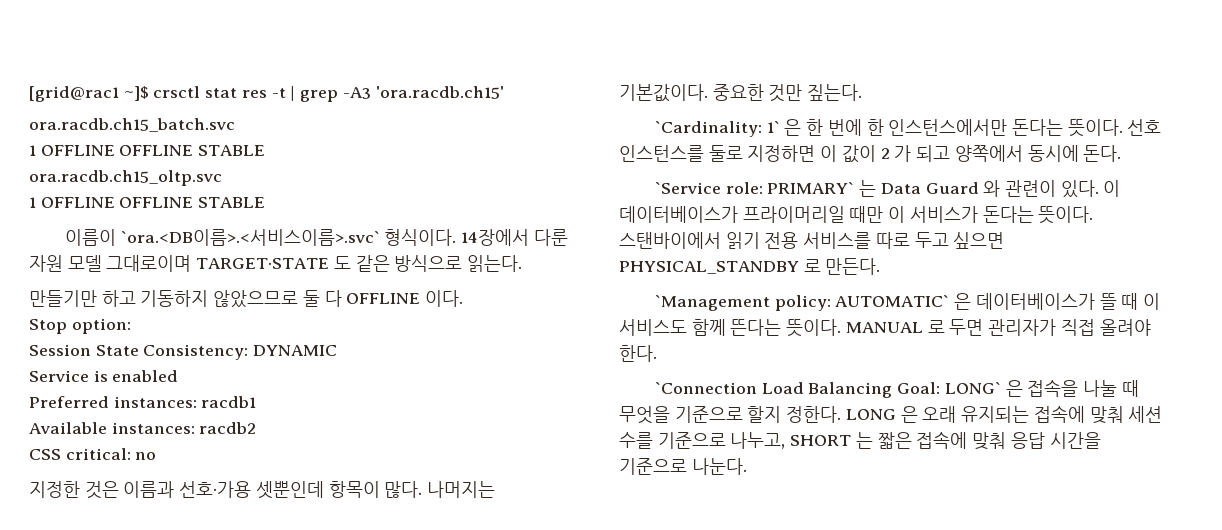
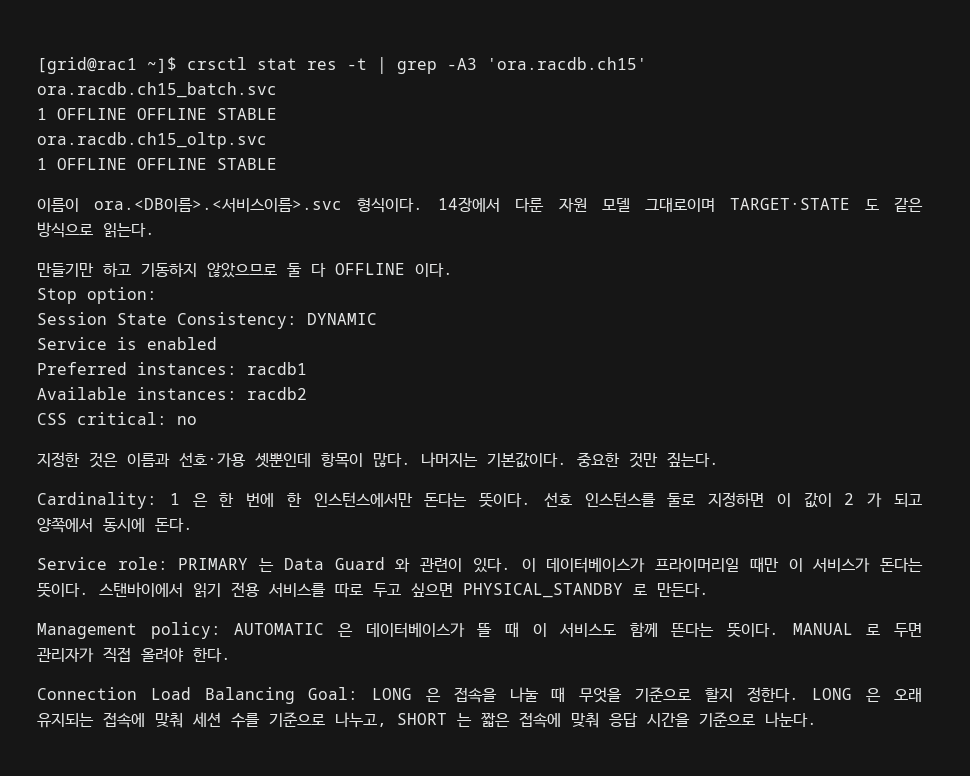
- 이름이 `ora.<DB이름>.<서비스이름>.svc` 형식이다.
+ 이름이 ora.<DB이름>.<서비스이름>.svc 형식이다.
- `Cardinality: 1` 은 한 번에 한 인스턴스에서만 돈다는 뜻이다.
+ Cardinality: 1 은 한 번에 한 인스턴스에서만 돈다는 뜻이다.
- `Service role: PRIMARY` 는 Data Guard 와 관련이 있다.
+ Service role: PRIMARY 는 Data Guard 와 관련이 있다.
- `Management policy: AUTOMATIC` 은 데이터베이스가 뜰 때 이 서비스도 함께 뜬다는 뜻이다.
+ Management policy: AUTOMATIC 은 데이터베이스가 뜰 때 이 서비스도 함께 뜬다는 뜻이다.
- `Connection Load Balancing Goal: LONG` 은 접속을 나눌 때 무엇을 기준으로 할지 정한다.
+ Connection Load Balancing Goal: LONG 은 접속을 나눌 때 무엇을 기준으로 할지 정한다.

